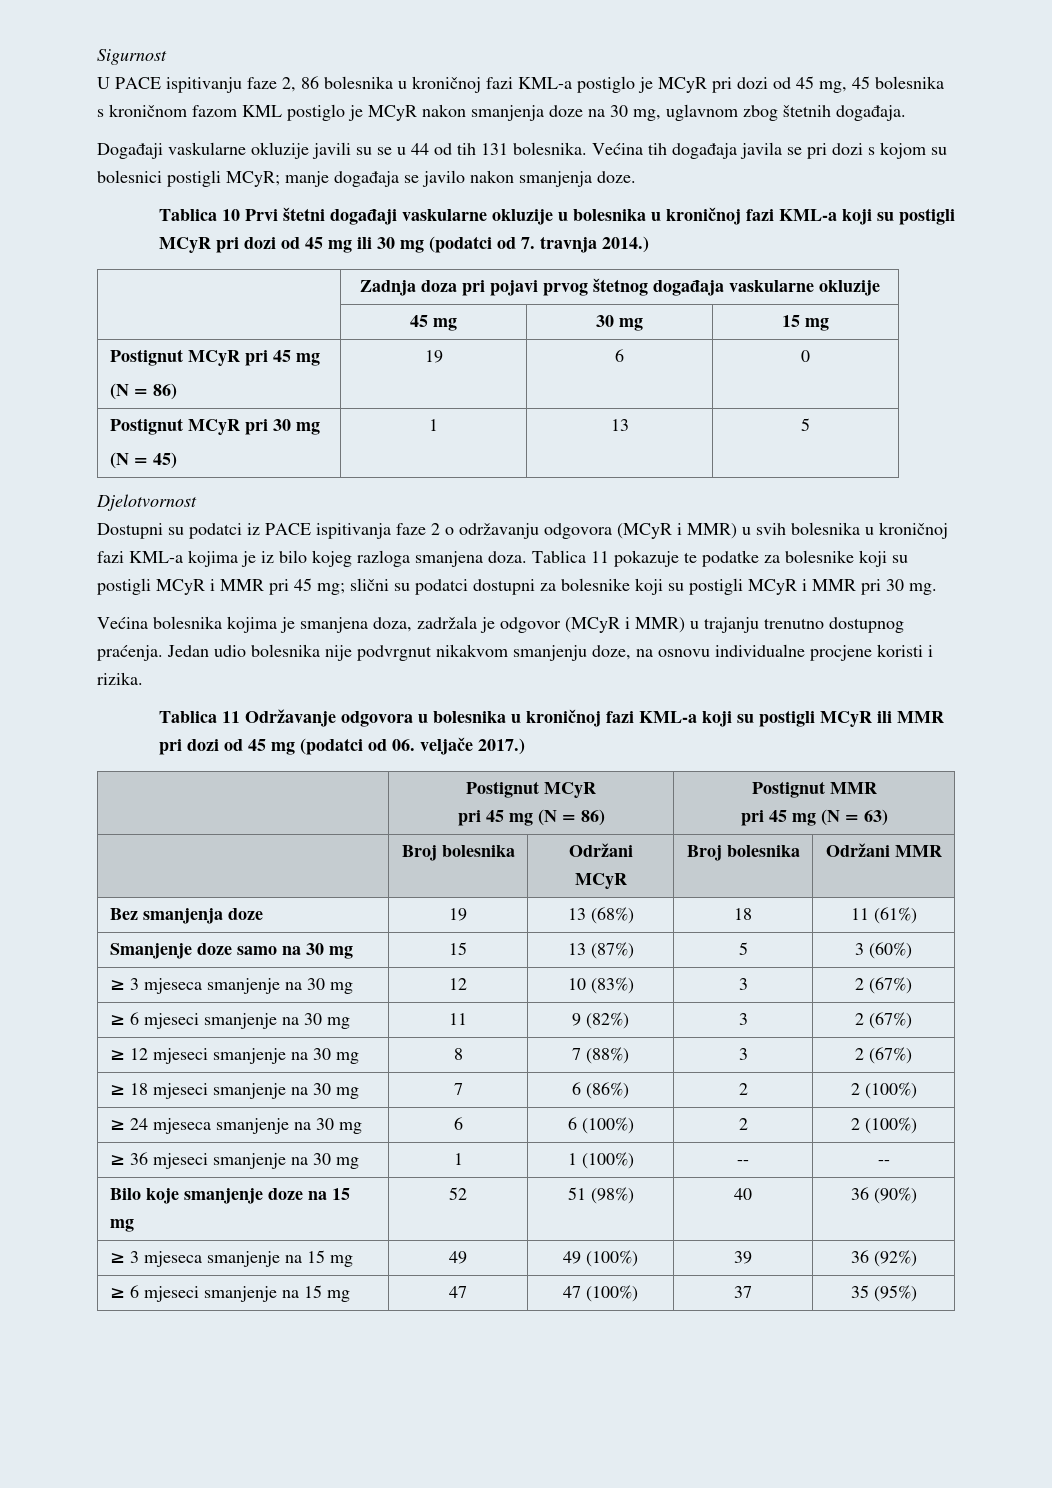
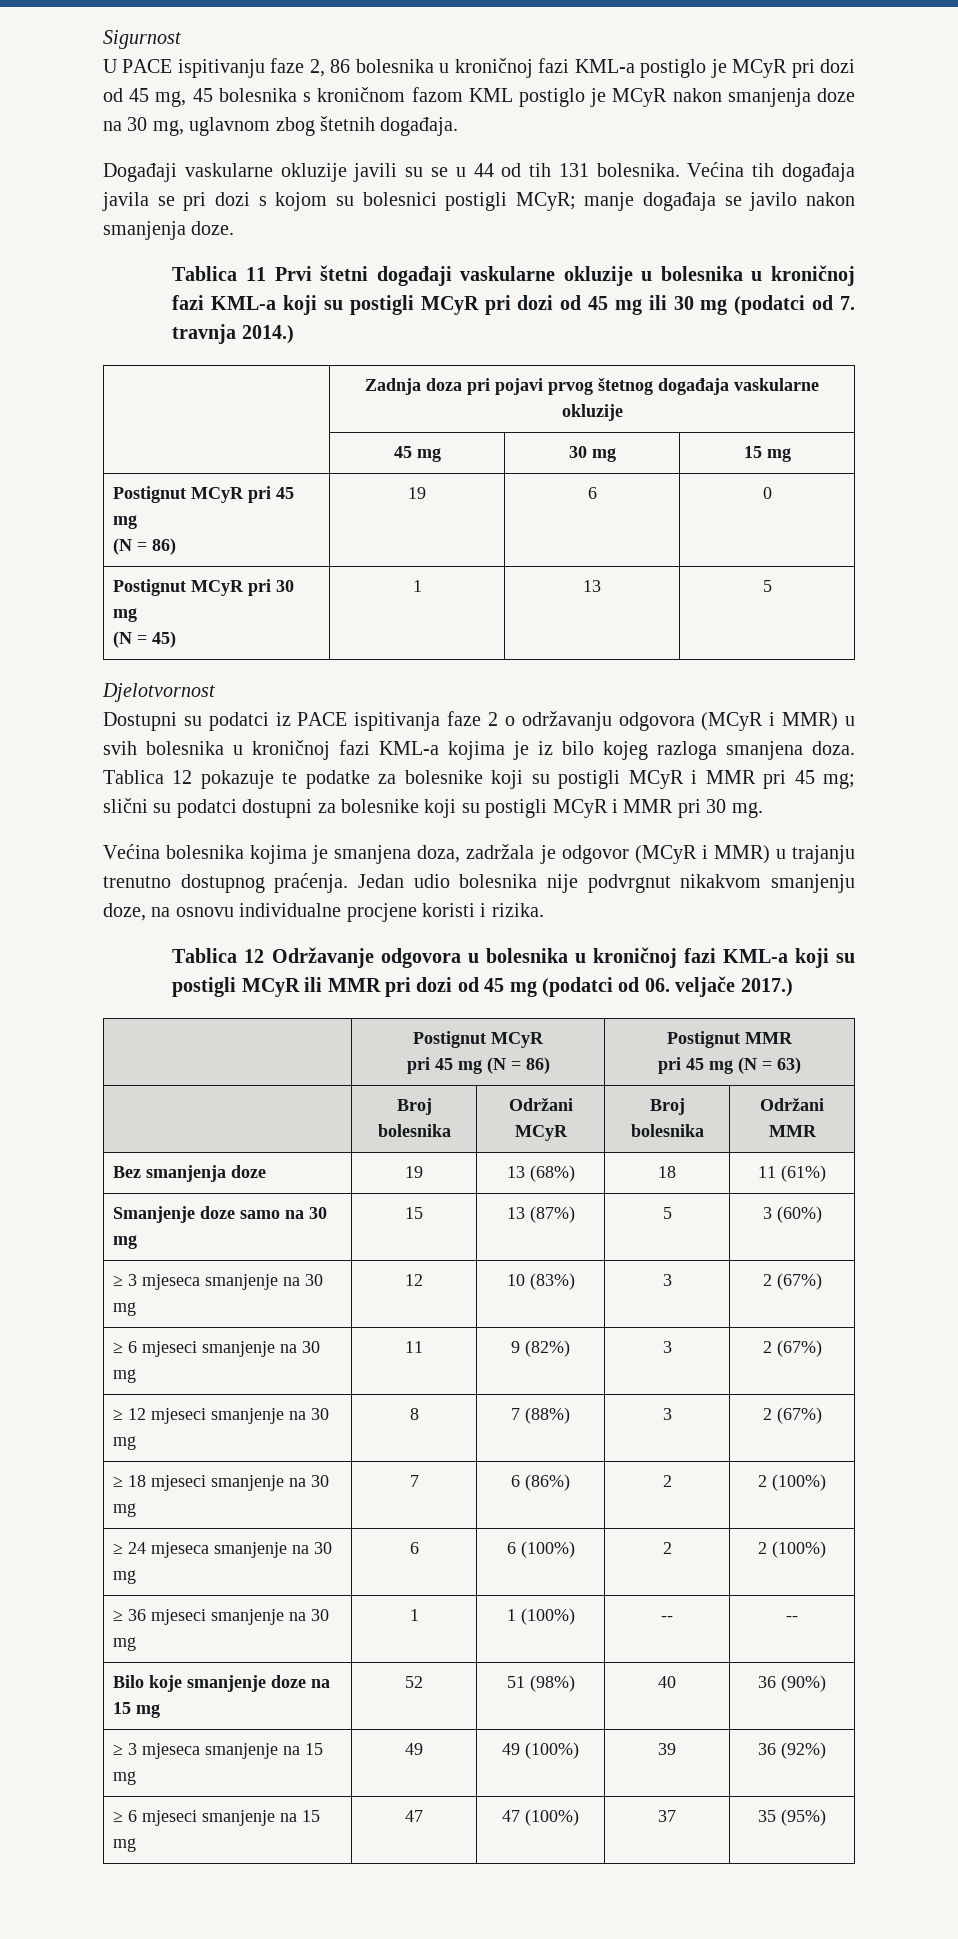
- Tablica 10 Prvi štetni događaji vaskularne okluzije u bolesnika u kroničnoj fazi KML-a koji su postigli MCyR pri dozi od 45 mg ili 30 mg (podatci od 7. travnja 2014.)
+ Tablica 11 Prvi štetni događaji vaskularne okluzije u bolesnika u kroničnoj fazi KML-a koji su postigli MCyR pri dozi od 45 mg ili 30 mg (podatci od 7. travnja 2014.)
- Tablica 11 pokazuje te podatke za bolesnike koji su postigli MCyR i MMR pri 45 mg; slični su podatci dostupni za bolesnike koji su postigli MCyR i MMR pri 30 mg.
+ Tablica 12 pokazuje te podatke za bolesnike koji su postigli MCyR i MMR pri 45 mg; slični su podatci dostupni za bolesnike koji su postigli MCyR i MMR pri 30 mg.
- Tablica 11 Održavanje odgovora u bolesnika u kroničnoj fazi KML-a koji su postigli MCyR ili MMR pri dozi od 45 mg (podatci od 06. veljače 2017.)
+ Tablica 12 Održavanje odgovora u bolesnika u kroničnoj fazi KML-a koji su postigli MCyR ili MMR pri dozi od 45 mg (podatci od 06. veljače 2017.)

